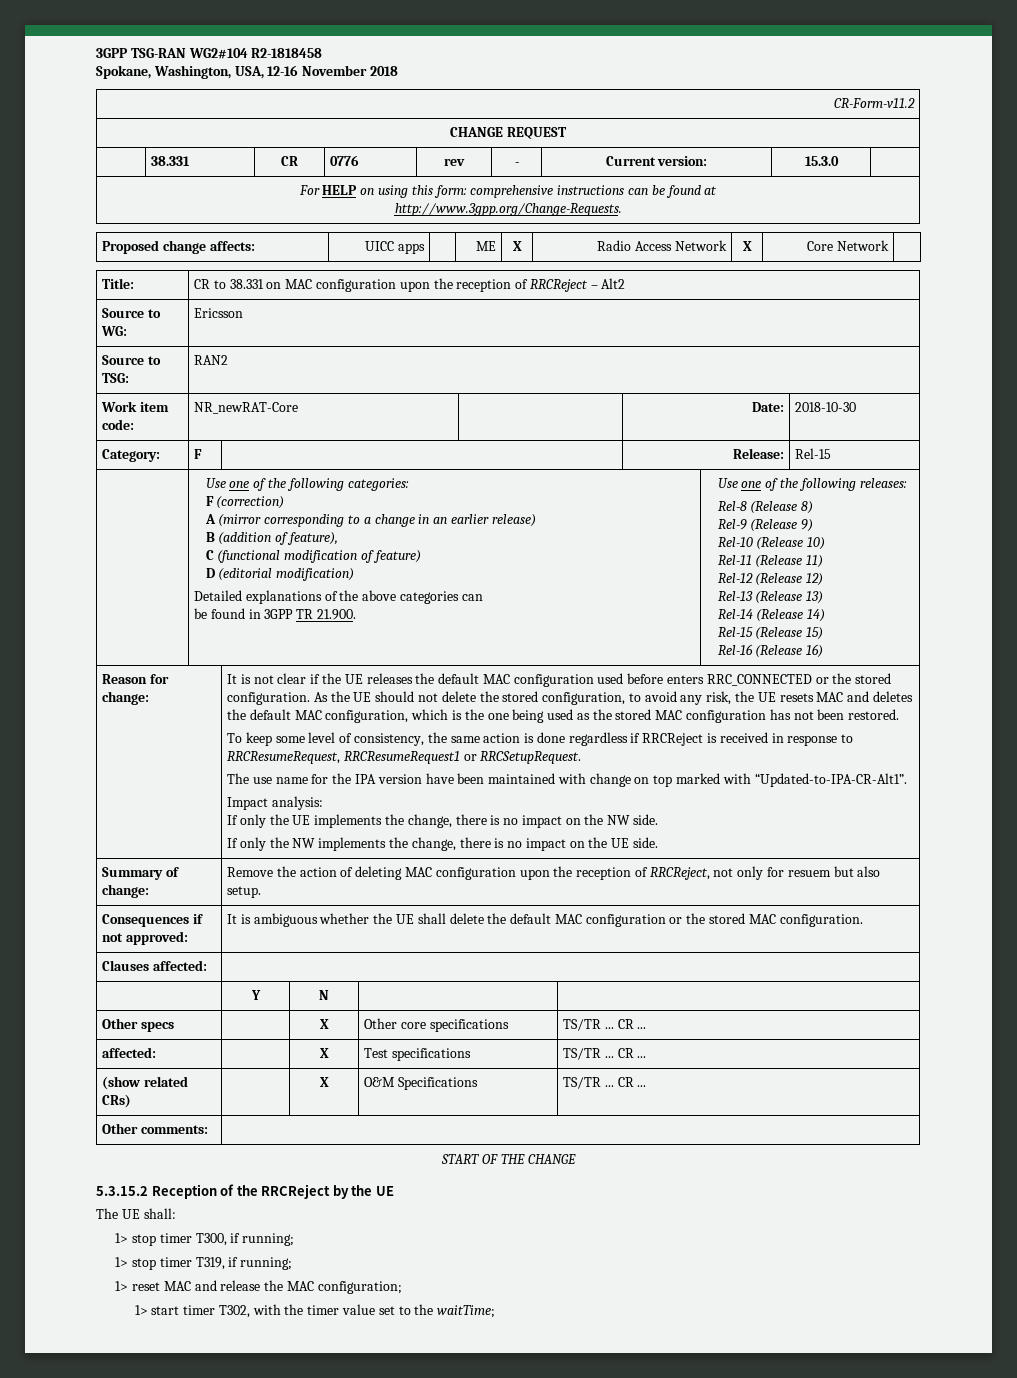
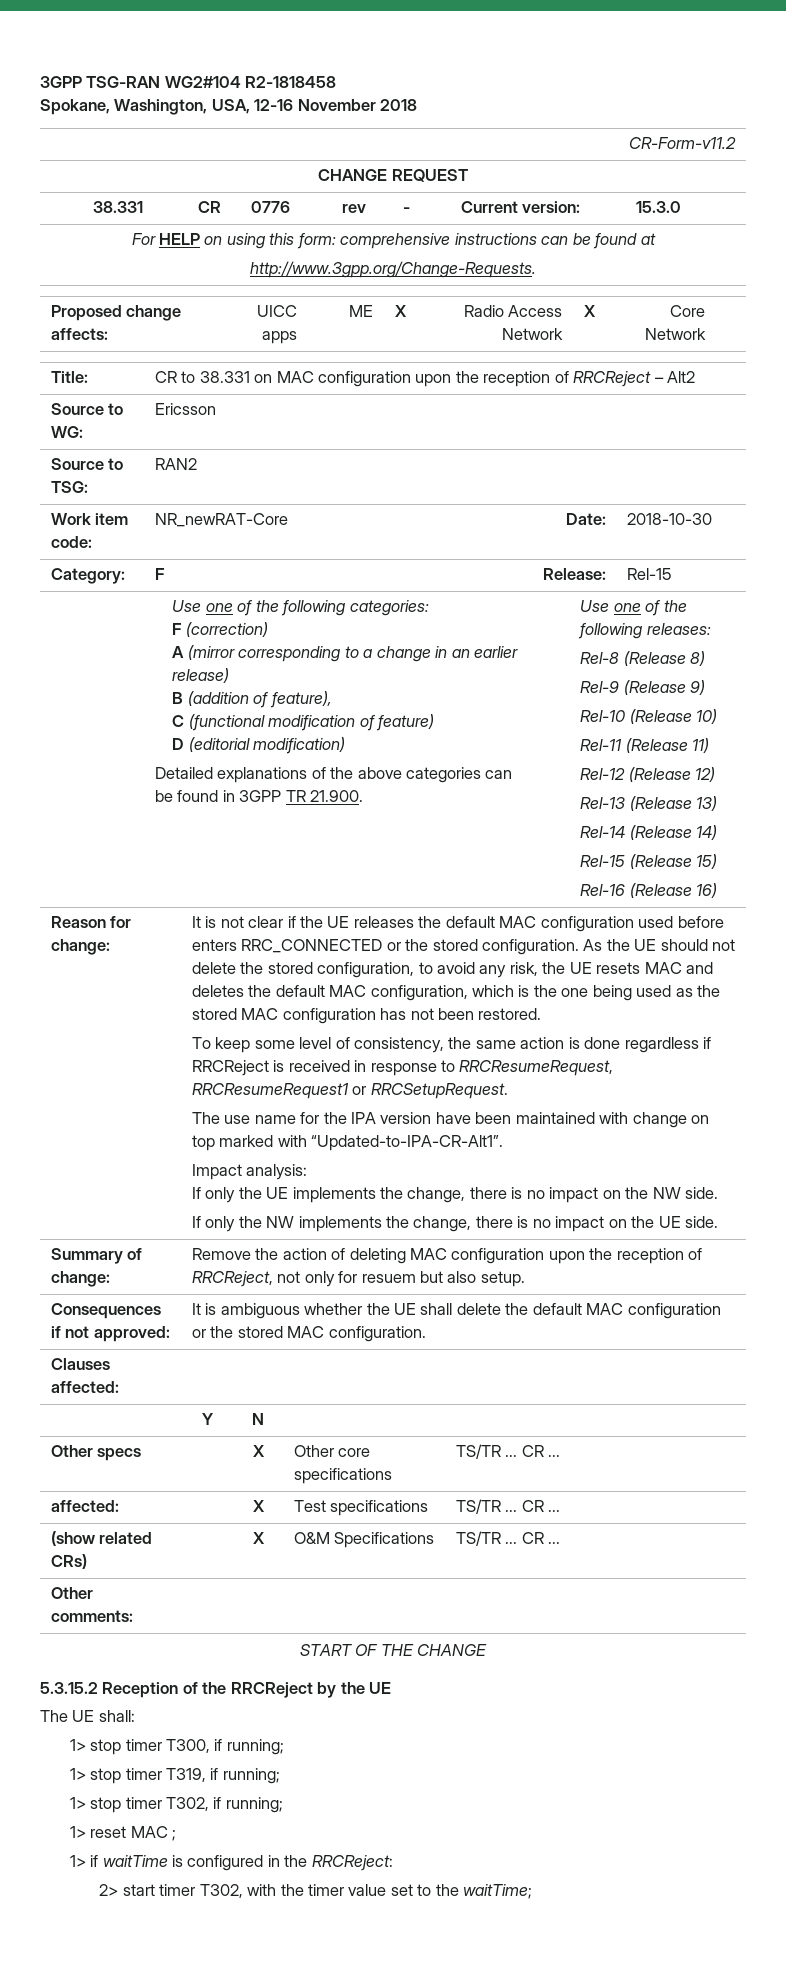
- 1> reset MAC and release the MAC configuration;
- 1> start timer T302, with the timer value set to the waitTime;
+ 1> stop timer T302, if running;
+ 1> reset MAC ;
+ 1> if waitTime is configured in the RRCReject:
+ 2> start timer T302, with the timer value set to the waitTime;

